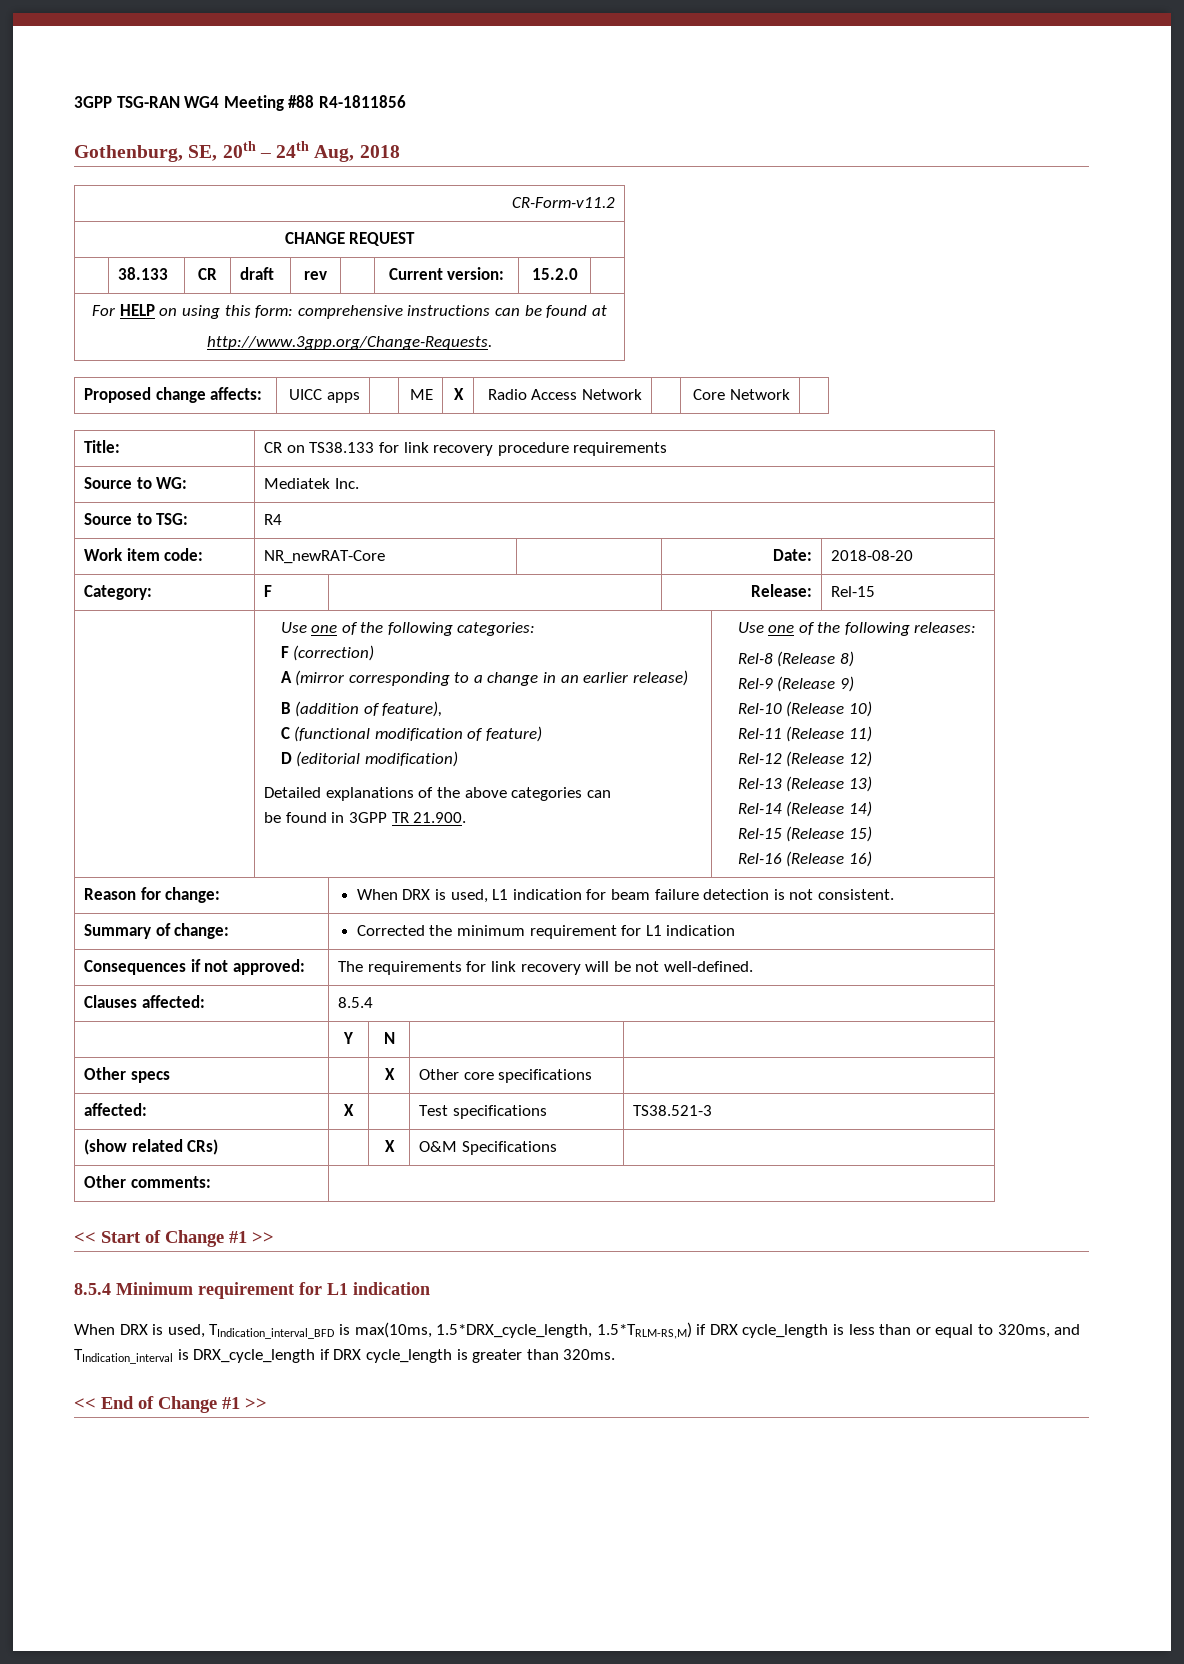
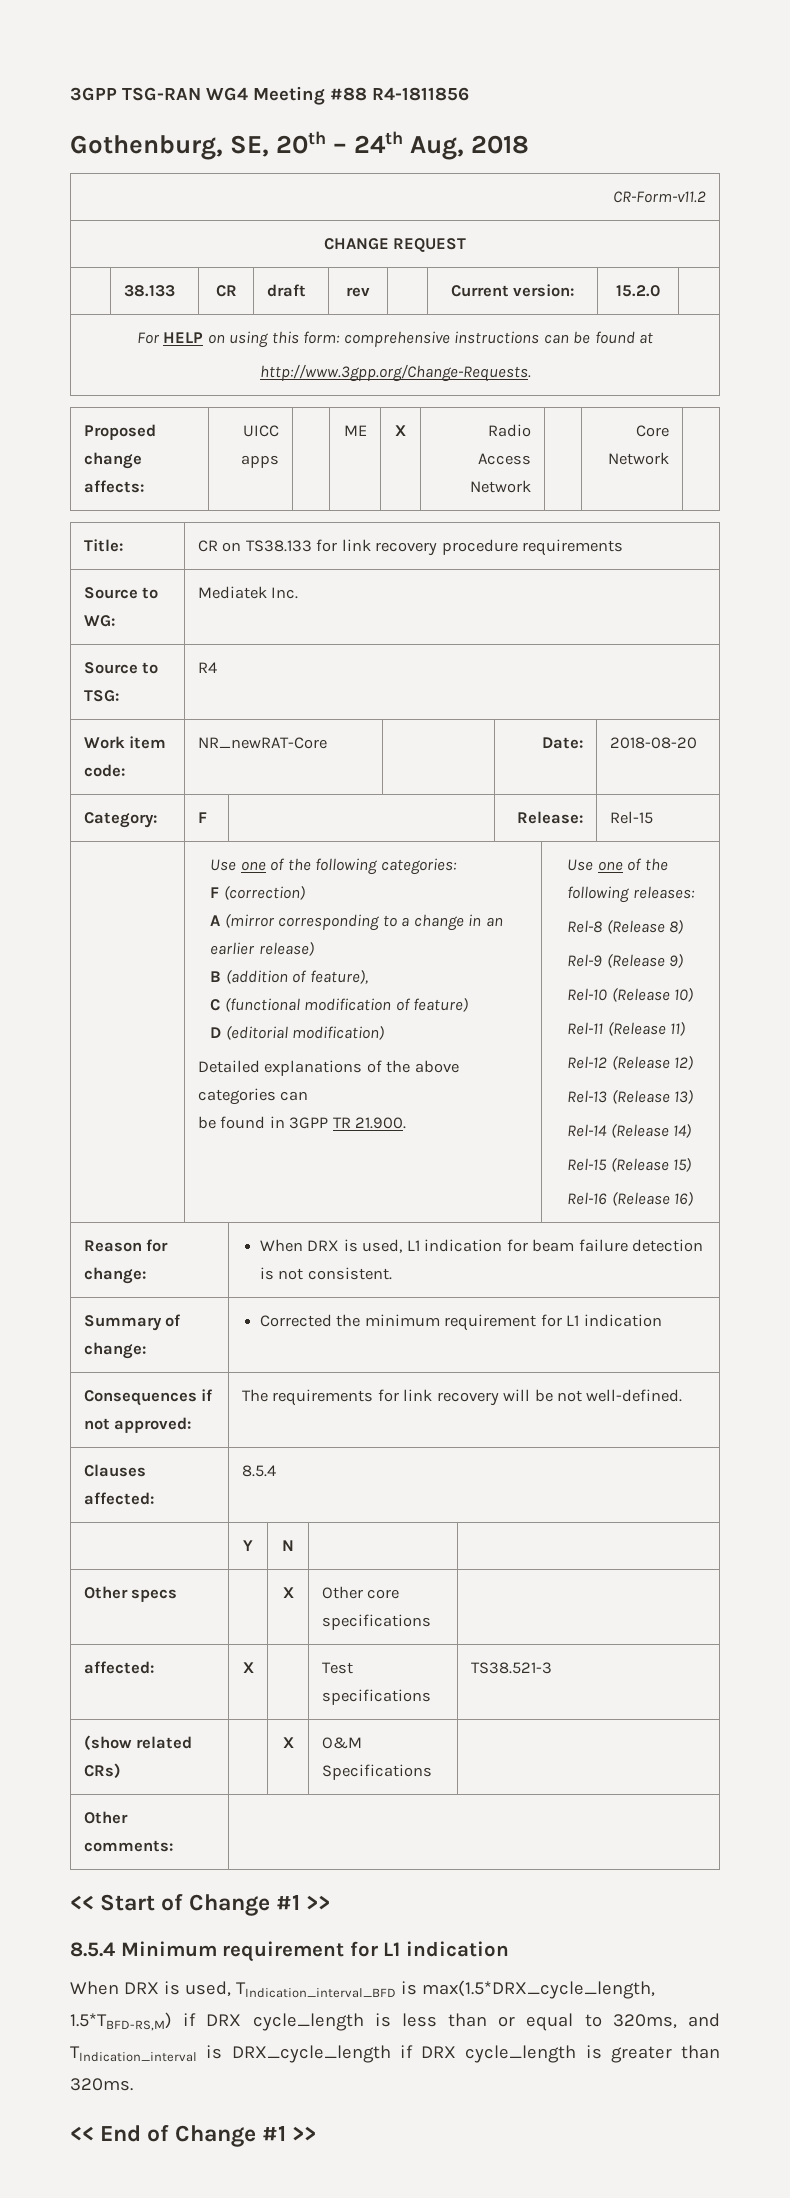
- When DRX is used, TIndication_interval_BFD is max(10ms, 1.5*DRX_cycle_length, 1.5*TRLM-RS,M) if DRX cycle_length is less than or equal to 320ms, and TIndication_interval is DRX_cycle_length if DRX cycle_length is greater than 320ms.
+ When DRX is used, TIndication_interval_BFD is max(1.5*DRX_cycle_length, 1.5*TBFD-RS,M) if DRX cycle_length is less than or equal to 320ms, and TIndication_interval is DRX_cycle_length if DRX cycle_length is greater than 320ms.

